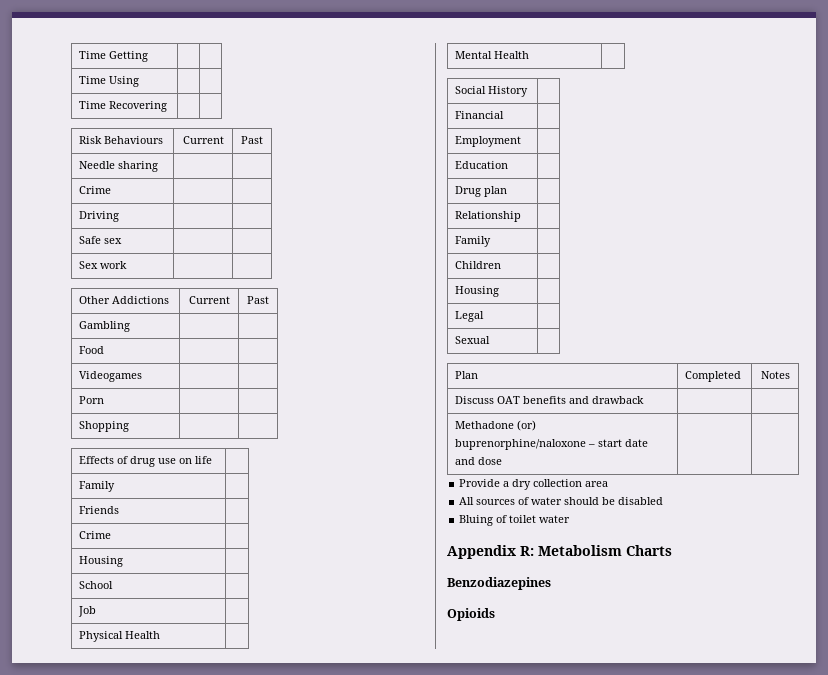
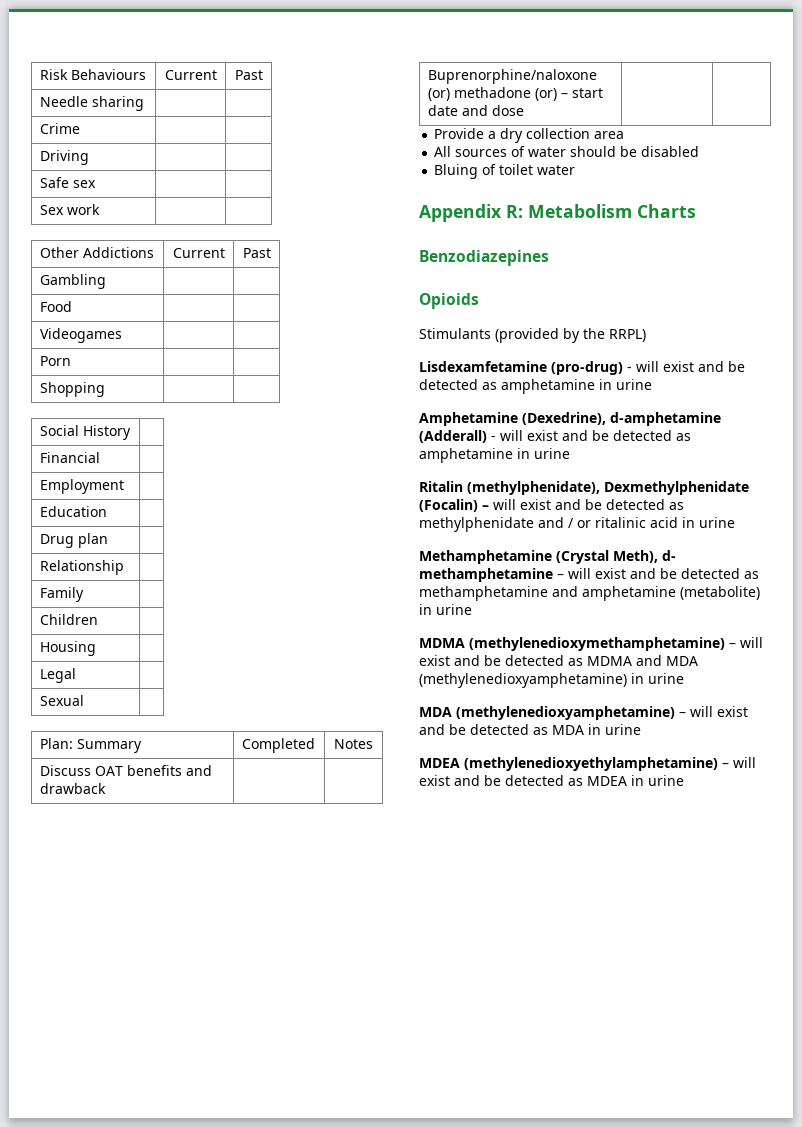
- Time Getting | |
- Time Using | |
- Time Recovering | |
- Effects of drug use on life |
- Family |
- Friends |
- Crime |
- Housing |
- School |
- Job |
- Physical Health |
- Mental Health |
- Plan | Completed | Notes
+ Plan: Summary | Completed | Notes
- Methadone (or) buprenorphine/naloxone – start date and dose | |
+ Buprenorphine/naloxone (or) methadone (or) – start date and dose | |
+ Stimulants (provided by the RRPL)
+ Lisdexamfetamine (pro-drug) - will exist and be detected as amphetamine in urine
+ Amphetamine (Dexedrine), d-amphetamine (Adderall) - will exist and be detected as amphetamine in urine
+ Ritalin (methylphenidate), Dexmethylphenidate (Focalin) – will exist and be detected as methylphenidate and / or ritalinic acid in urine
+ Methamphetamine (Crystal Meth), d- methamphetamine – will exist and be detected as methamphetamine and amphetamine (metabolite) in urine
+ MDMA (methylenedioxymethamphetamine) – will exist and be detected as MDMA and MDA (methylenedioxyamphetamine) in urine
+ MDA (methylenedioxyamphetamine) – will exist and be detected as MDA in urine
+ MDEA (methylenedioxyethylamphetamine) – will exist and be detected as MDEA in urine

